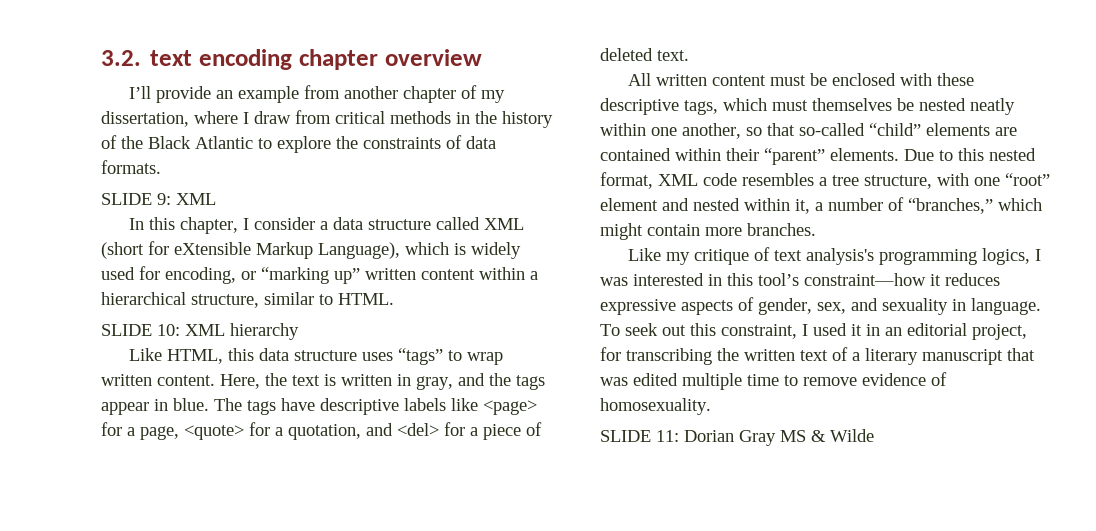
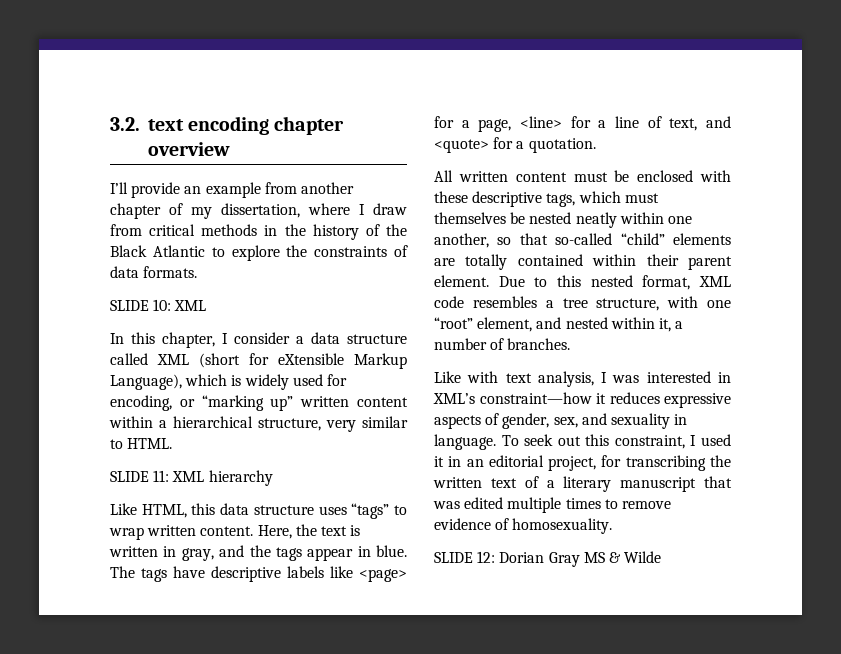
- SLIDE 9: XML
+ SLIDE 10: XML
- In this chapter, I consider a data structure called XML (short for eXtensible Markup Language), which is widely used for encoding, or “marking up” written content within a hierarchical structure, similar to HTML.
+ In this chapter, I consider a data structure called XML (short for eXtensible Markup Language), which is widely used for encoding, or “marking up” written content within a hierarchical structure, very similar to HTML.
- SLIDE 10: XML hierarchy
+ SLIDE 11: XML hierarchy
- The tags have descriptive labels like <page> for a page, <quote> for a quotation, and <del> for a piece of deleted text.
+ The tags have descriptive labels like <page> for a page, <line> for a line of text, and <quote> for a quotation.
- All written content must be enclosed with these descriptive tags, which must themselves be nested neatly within one another, so that so-called “child” elements are contained within their “parent” elements.
+ All written content must be enclosed with these descriptive tags, which must themselves be nested neatly within one another, so that so-called “child” elements are totally contained within their parent element.
- Due to this nested format, XML code resembles a tree structure, with one “root” element and nested within it, a number of “branches,” which might contain more branches.
- Like my critique of text analysis's programming logics, I was interested in this tool’s constraint—how it reduces expressive aspects of gender, sex, and sexuality in language.
+ Due to this nested format, XML code resembles a tree structure, with one “root” element, and nested within it, a number of branches.
+ Like with text analysis, I was interested in XML’s constraint—how it reduces expressive aspects of gender, sex, and sexuality in language.
- To seek out this constraint, I used it in an editorial project, for transcribing the written text of a literary manuscript that was edited multiple time to remove evidence of homosexuality.
+ To seek out this constraint, I used it in an editorial project, for transcribing the written text of a literary manuscript that was edited multiple times to remove evidence of homosexuality.
- SLIDE 11: Dorian Gray MS & Wilde
+ SLIDE 12: Dorian Gray MS & Wilde

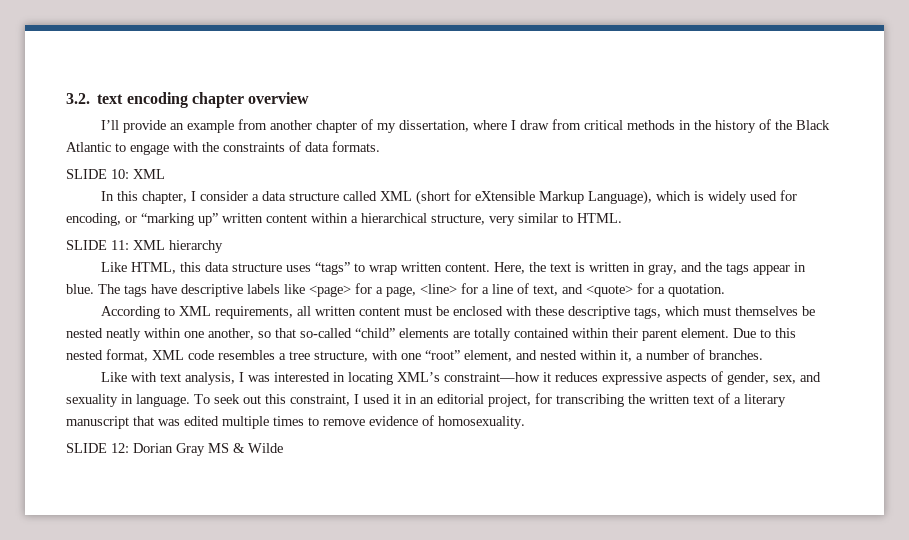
- I’ll provide an example from another chapter of my dissertation, where I draw from critical methods in the history of the Black Atlantic to explore the constraints of data formats.
+ I’ll provide an example from another chapter of my dissertation, where I draw from critical methods in the history of the Black Atlantic to engage with the constraints of data formats.
- All written content must be enclosed with these descriptive tags, which must themselves be nested neatly within one another, so that so-called “child” elements are totally contained within their parent element.
+ According to XML requirements, all written content must be enclosed with these descriptive tags, which must themselves be nested neatly within one another, so that so-called “child” elements are totally contained within their parent element.
- Like with text analysis, I was interested in XML’s constraint—how it reduces expressive aspects of gender, sex, and sexuality in language.
+ Like with text analysis, I was interested in locating XML’s constraint—how it reduces expressive aspects of gender, sex, and sexuality in language.

